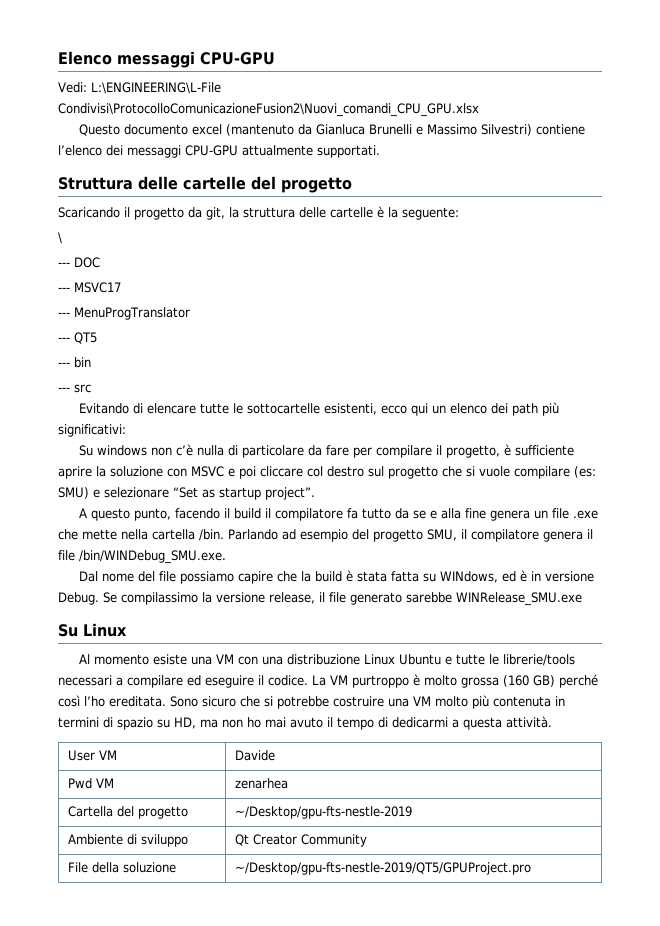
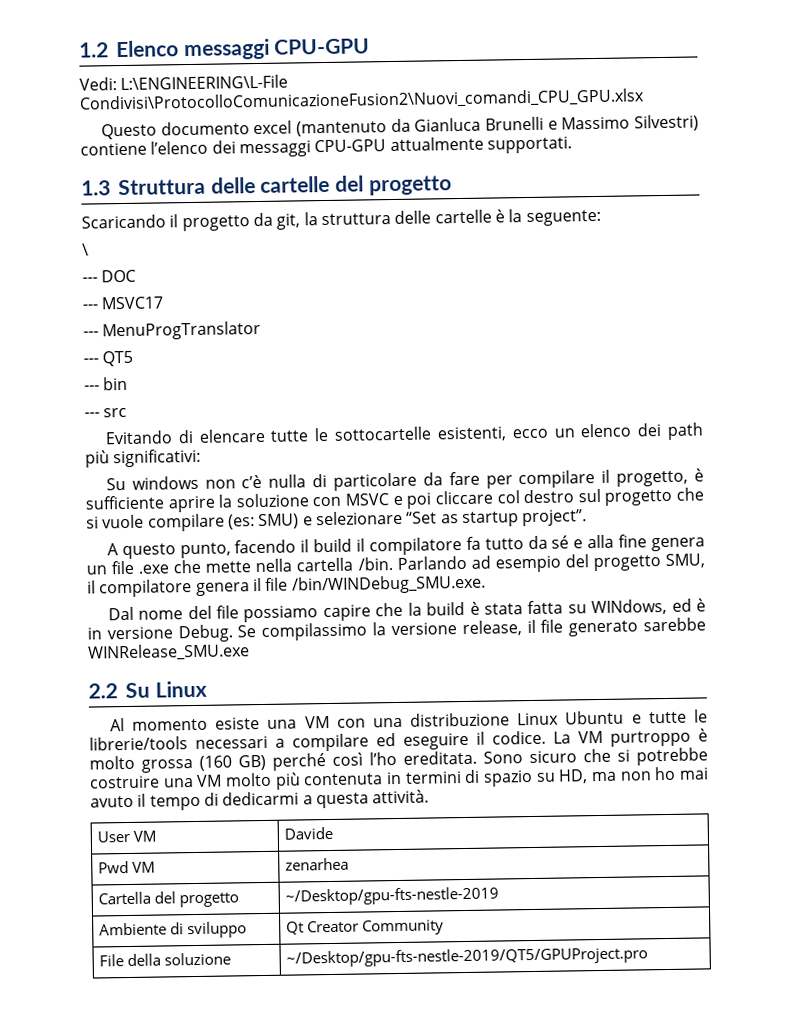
- Elenco messaggi CPU-GPU
+ 1.2 Elenco messaggi CPU-GPU
- Struttura delle cartelle del progetto
+ 1.3 Struttura delle cartelle del progetto
- Evitando di elencare tutte le sottocartelle esistenti, ecco qui un elenco dei path più significativi:
+ Evitando di elencare tutte le sottocartelle esistenti, ecco un elenco dei path più significativi:
- A questo punto, facendo il build il compilatore fa tutto da se e alla fine genera un file .exe che mette nella cartella /bin.
+ A questo punto, facendo il build il compilatore fa tutto da sé e alla fine genera un file .exe che mette nella cartella /bin.
- Su Linux
+ 2.2 Su Linux

